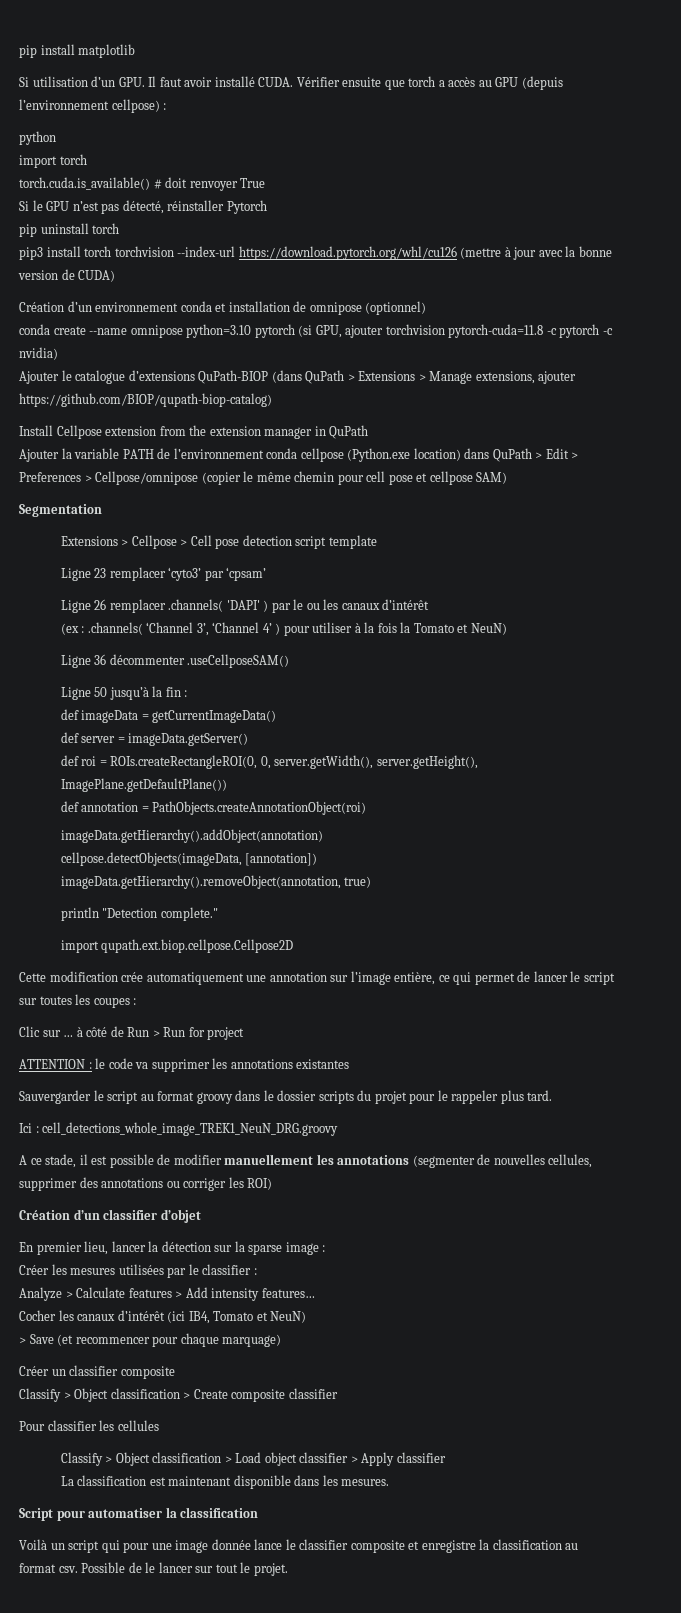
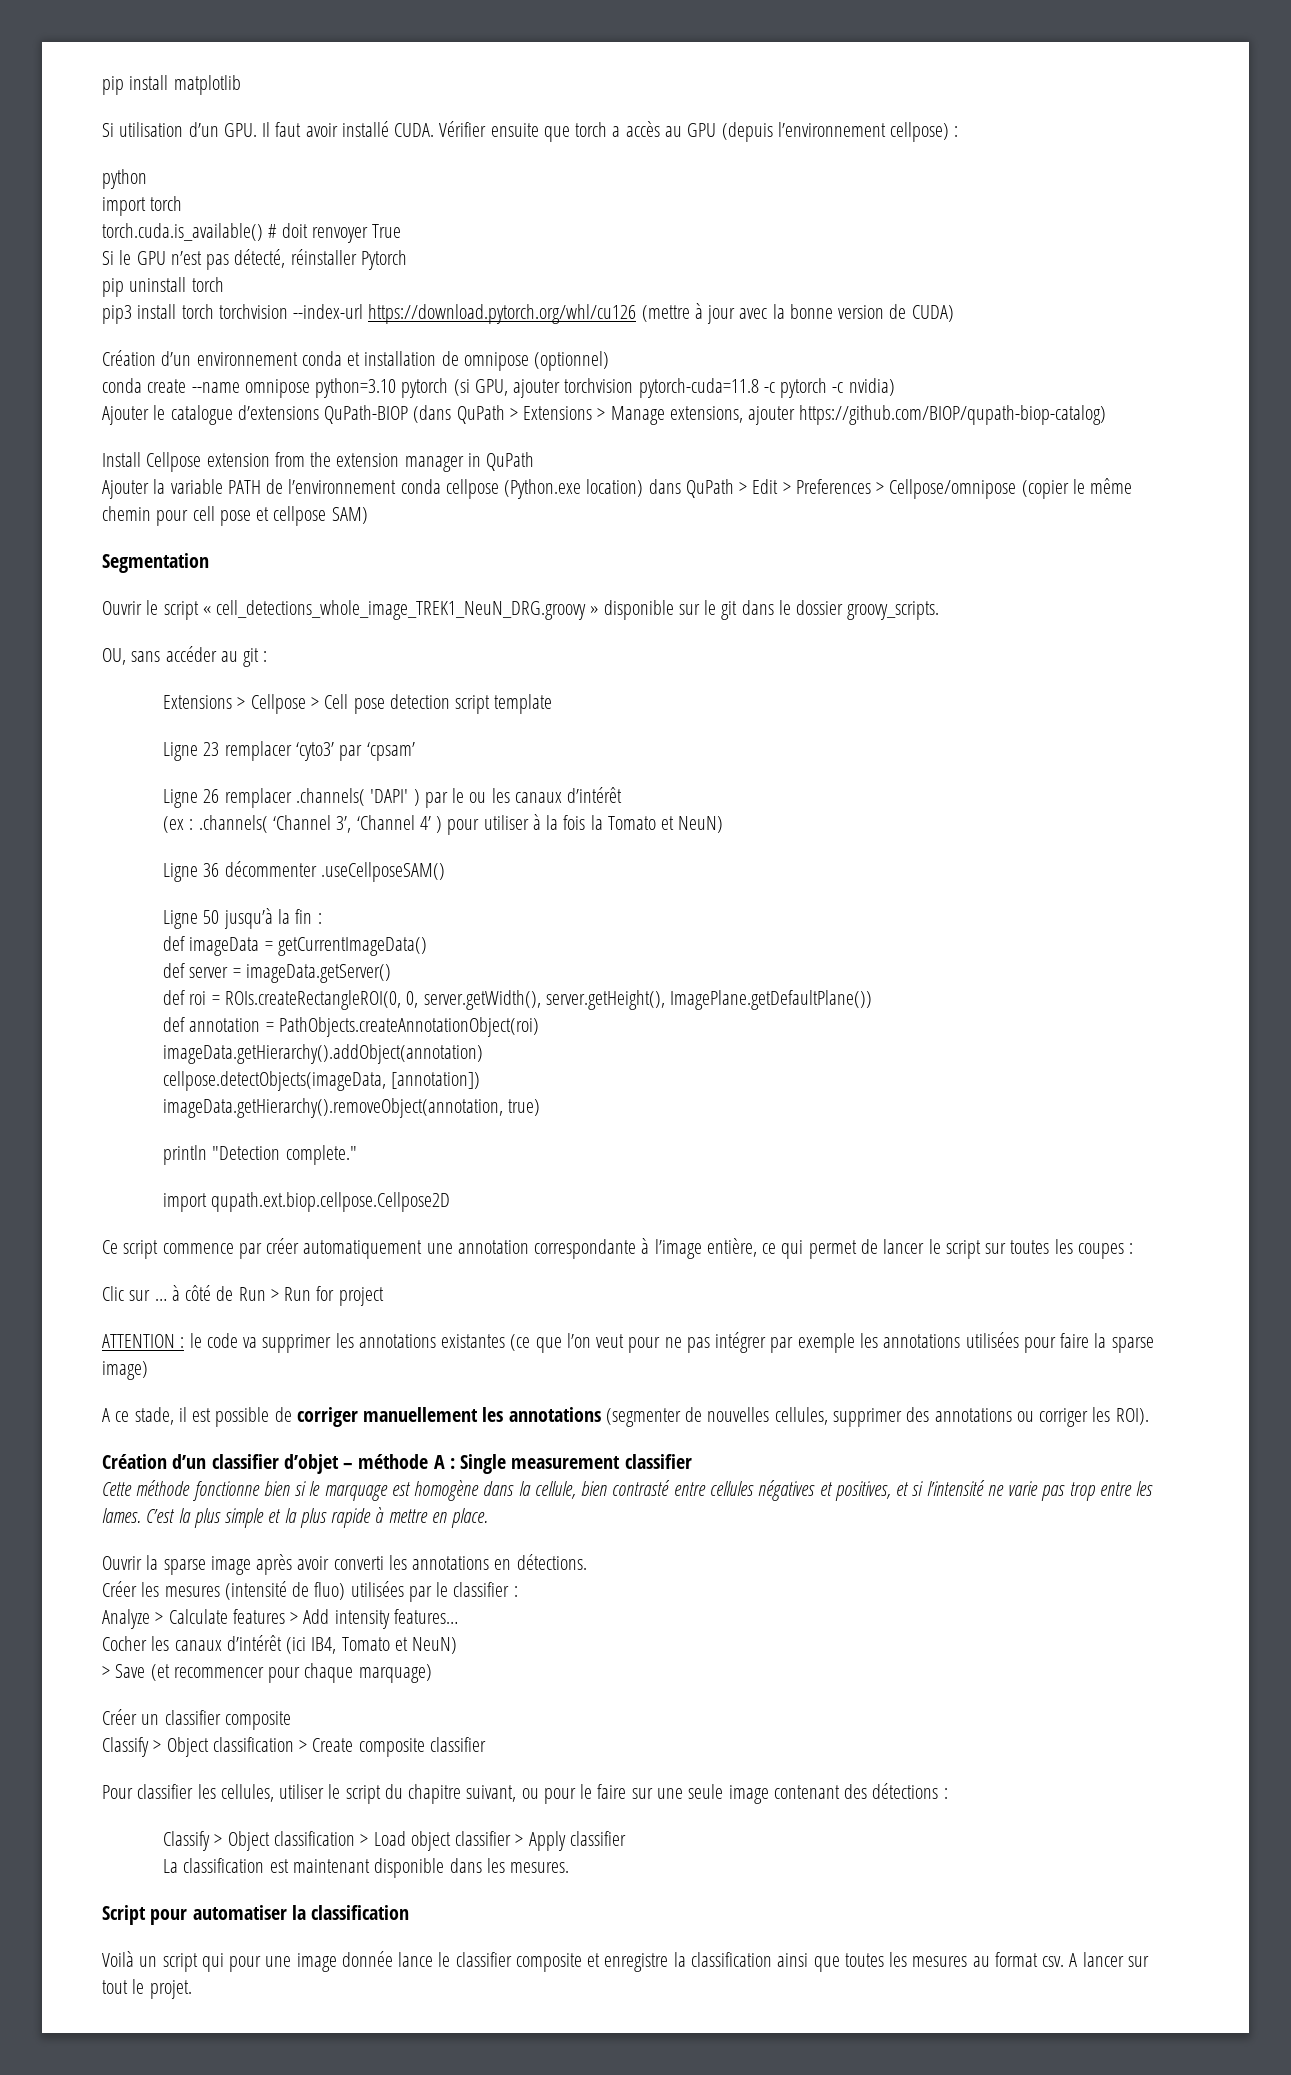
+ Ouvrir le script « cell_detections_whole_image_TREK1_NeuN_DRG.groovy » disponible sur le git dans le dossier groovy_scripts.
+ OU, sans accéder au git :
- Cette modification crée automatiquement une annotation sur l’image entière, ce qui permet de lancer le script sur toutes les coupes :
+ Ce script commence par créer automatiquement une annotation correspondante à l’image entière, ce qui permet de lancer le script sur toutes les coupes :
- ATTENTION : le code va supprimer les annotations existantes
- Sauvergarder le script au format groovy dans le dossier scripts du projet pour le rappeler plus tard.
- Ici : cell_detections_whole_image_TREK1_NeuN_DRG.groovy
+ ATTENTION : le code va supprimer les annotations existantes (ce que l’on veut pour ne pas intégrer par exemple les annotations utilisées pour faire la sparse image)
- A ce stade, il est possible de modifier manuellement les annotations (segmenter de nouvelles cellules, supprimer des annotations ou corriger les ROI)
+ A ce stade, il est possible de corriger manuellement les annotations (segmenter de nouvelles cellules, supprimer des annotations ou corriger les ROI).
- Création d’un classifier d’objet
- En premier lieu, lancer la détection sur la sparse image :
+ Création d’un classifier d’objet – méthode A : Single measurement classifier
+ Cette méthode fonctionne bien si le marquage est homogène dans la cellule, bien contrasté entre cellules négatives et positives, et si l’intensité ne varie pas trop entre les lames. C’est la plus simple et la plus rapide à mettre en place.
+ Ouvrir la sparse image après avoir converti les annotations en détections.
- Créer les mesures utilisées par le classifier :
+ Créer les mesures (intensité de fluo) utilisées par le classifier :
- Pour classifier les cellules
+ Pour classifier les cellules, utiliser le script du chapitre suivant, ou pour le faire sur une seule image contenant des détections :
- Voilà un script qui pour une image donnée lance le classifier composite et enregistre la classification au format csv. Possible de le lancer sur tout le projet.
+ Voilà un script qui pour une image donnée lance le classifier composite et enregistre la classification ainsi que toutes les mesures au format csv. A lancer sur tout le projet.

